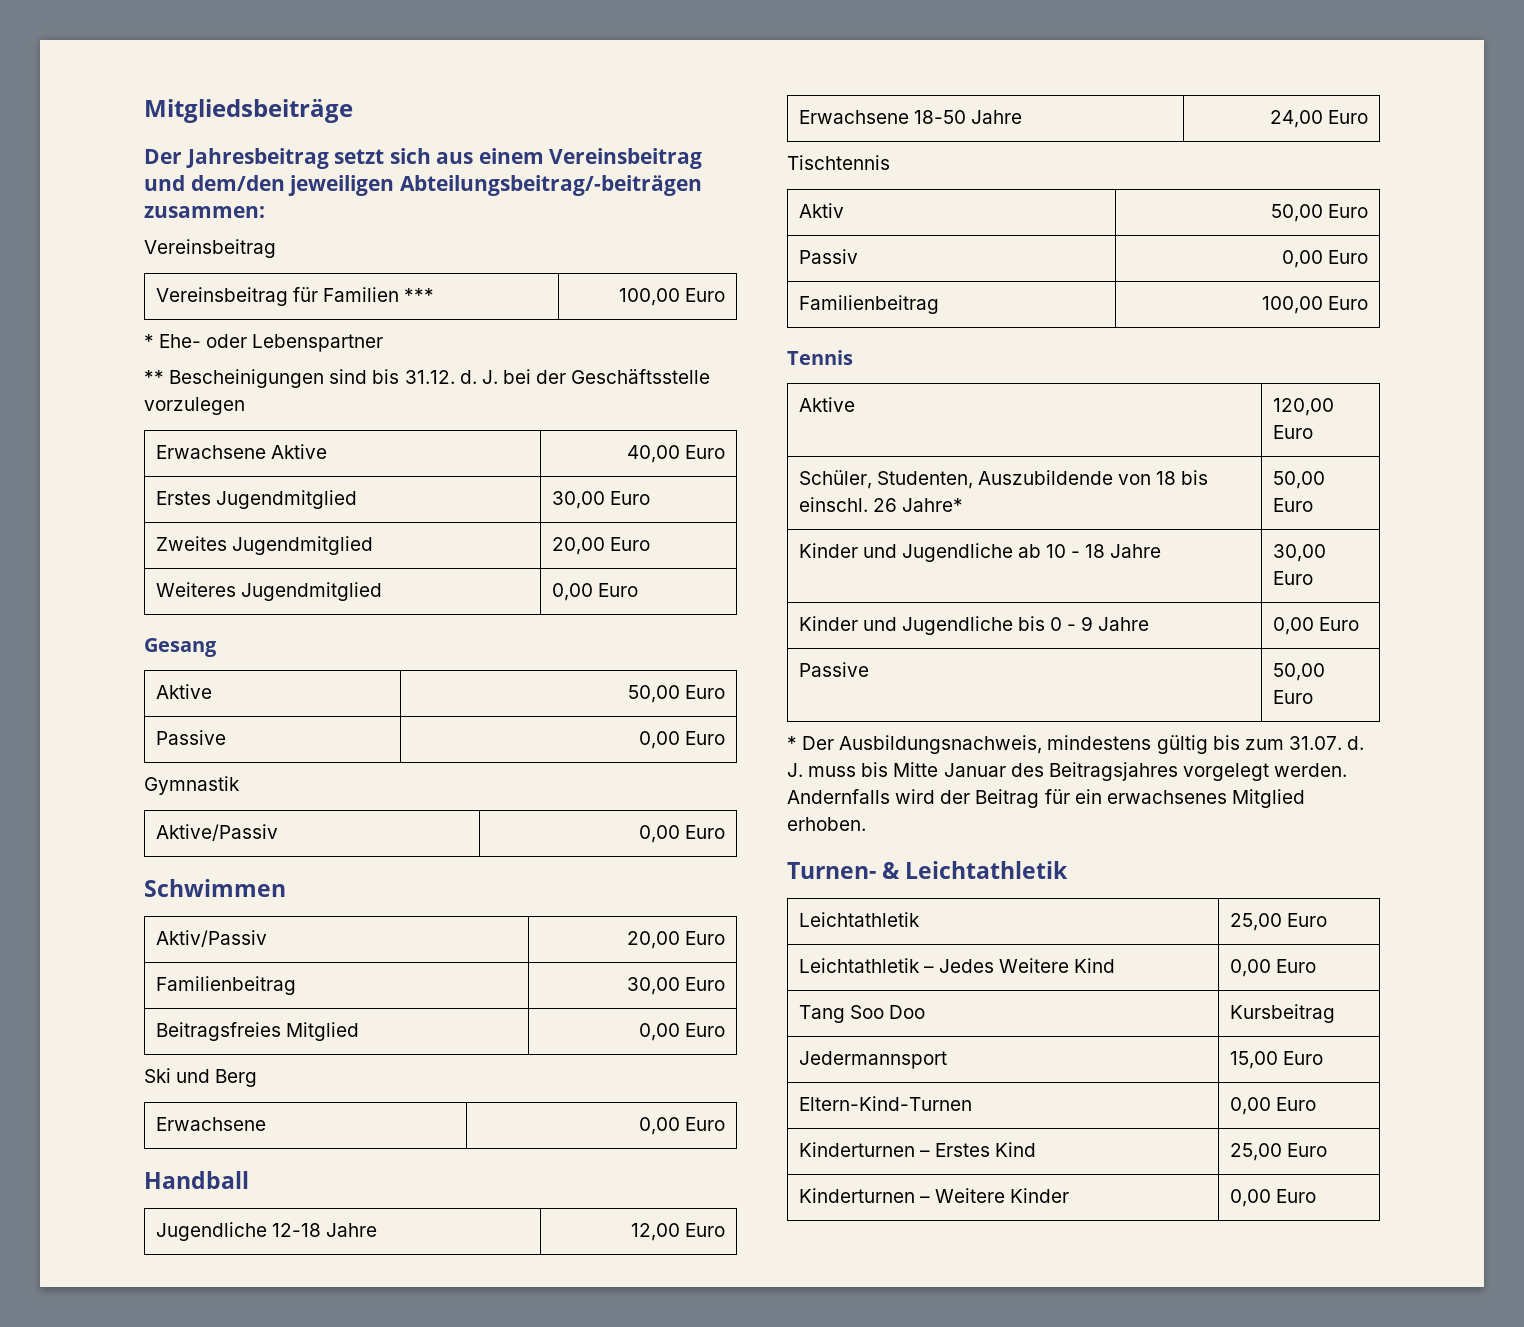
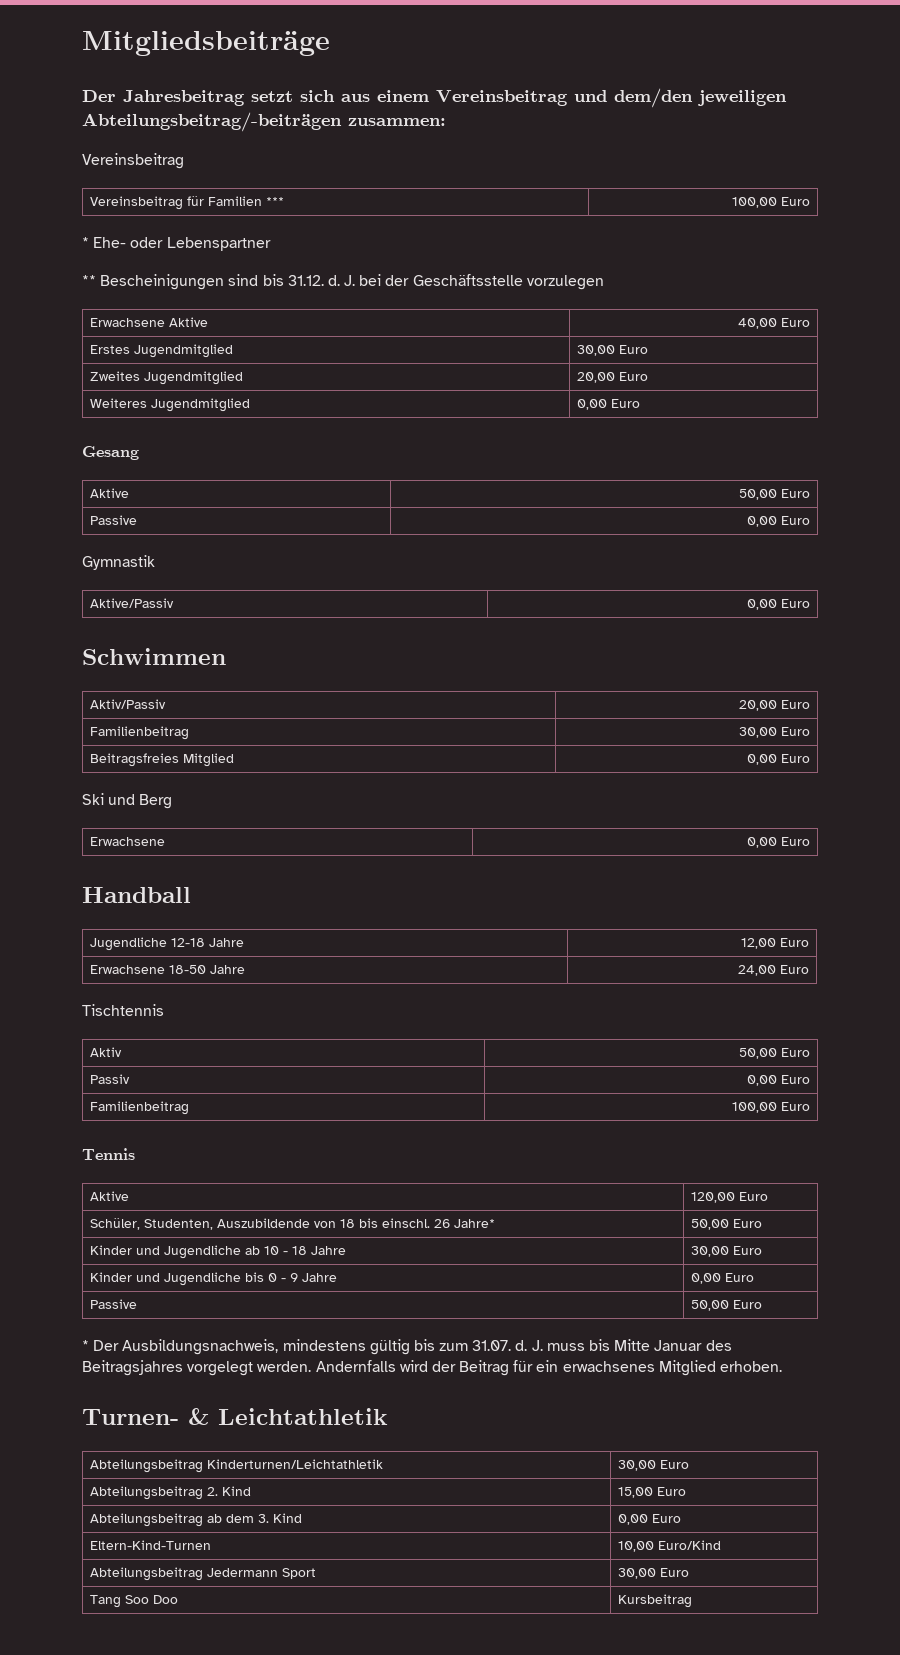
- Leichtathletik | 25,00 Euro
- Leichtathletik – Jedes Weitere Kind | 0,00 Euro
+ Abteilungsbeitrag Kinderturnen/Leichtathletik | 30,00 Euro
+ Abteilungsbeitrag 2. Kind | 15,00 Euro
+ Abteilungsbeitrag ab dem 3. Kind | 0,00 Euro
+ Eltern-Kind-Turnen | 10,00 Euro/Kind
+ Abteilungsbeitrag Jedermann Sport | 30,00 Euro
  Tang Soo Doo | Kursbeitrag
- Jedermannsport | 15,00 Euro
- Eltern-Kind-Turnen | 0,00 Euro
- Kinderturnen – Erstes Kind | 25,00 Euro
- Kinderturnen – Weitere Kinder | 0,00 Euro

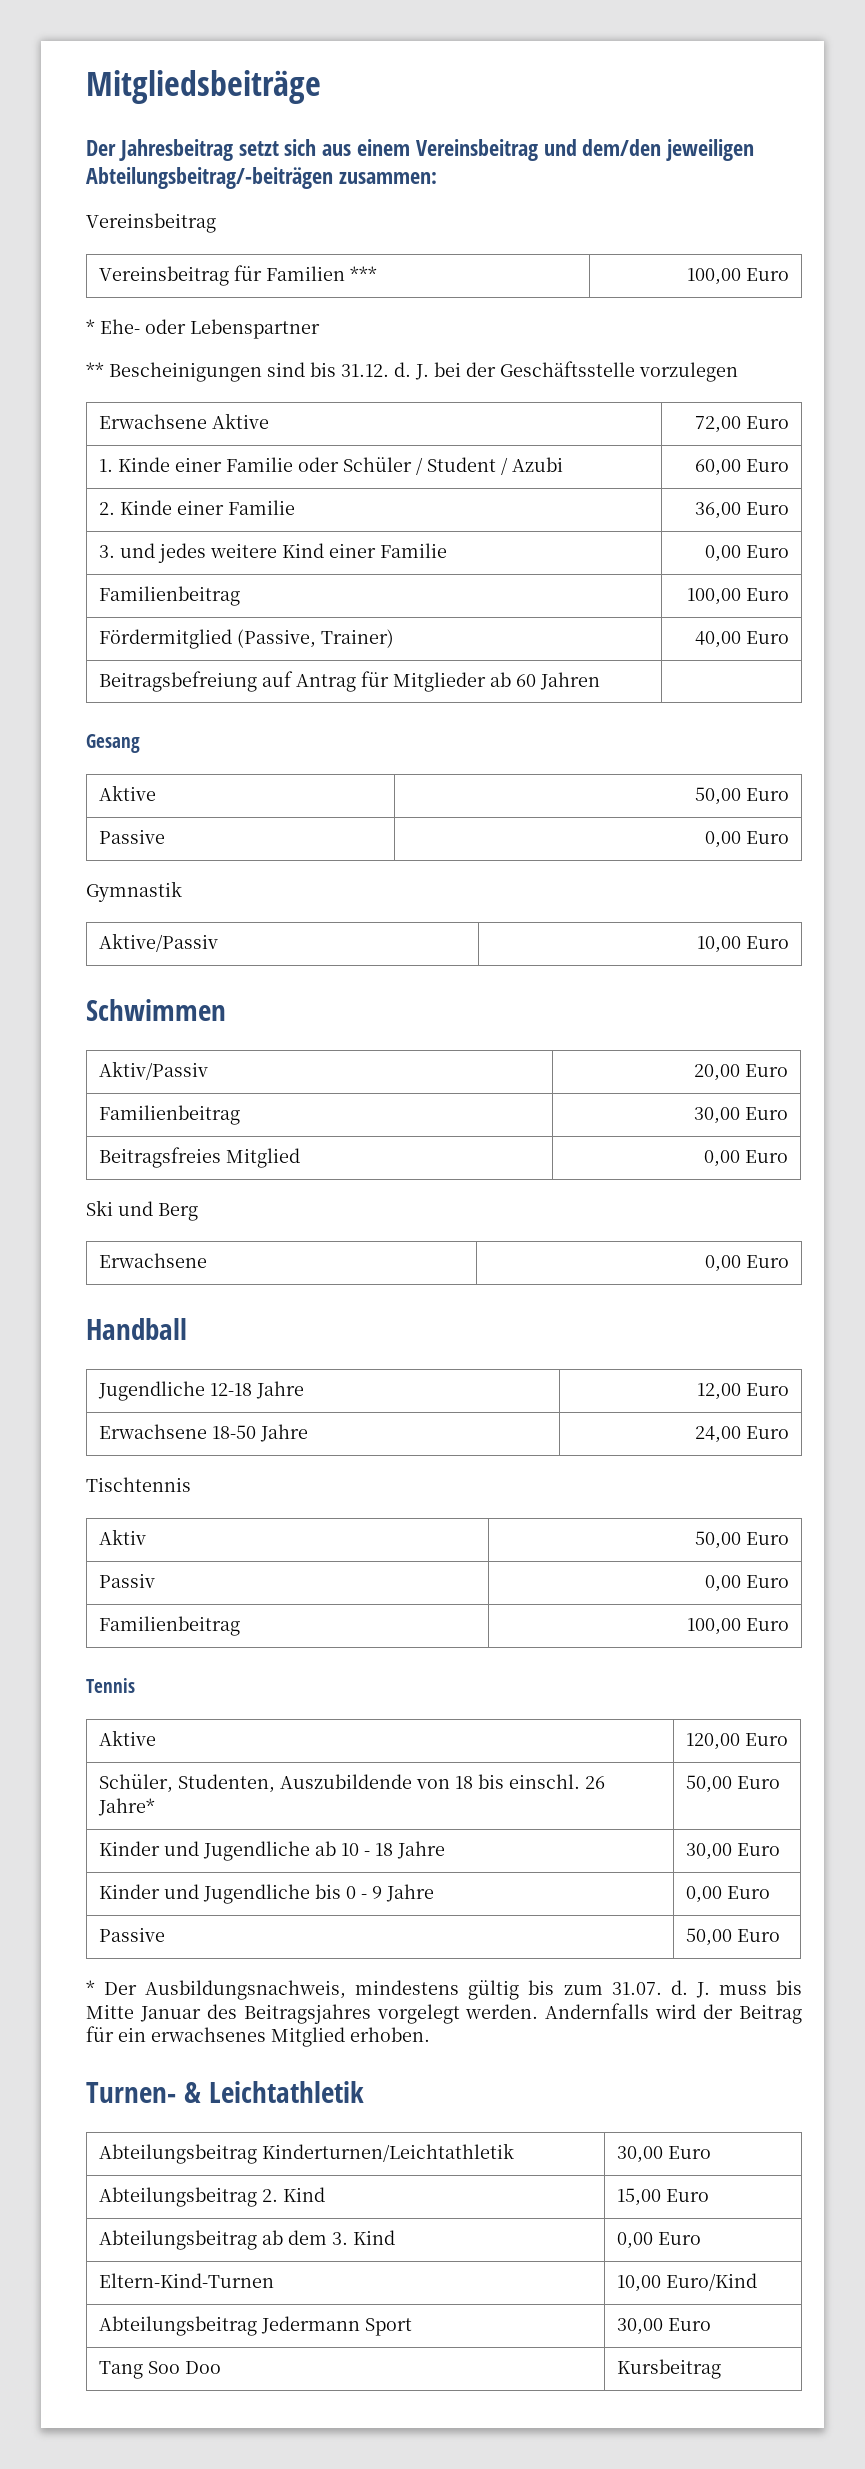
- Erwachsene Aktive | 40,00 Euro
- Erstes Jugendmitglied | 30,00 Euro
- Zweites Jugendmitglied | 20,00 Euro
- Weiteres Jugendmitglied | 0,00 Euro
+ Erwachsene Aktive | 72,00 Euro
+ 1. Kinde einer Familie oder Schüler / Student / Azubi | 60,00 Euro
+ 2. Kinde einer Familie | 36,00 Euro
+ 3. und jedes weitere Kind einer Familie | 0,00 Euro
+ Familienbeitrag | 100,00 Euro
+ Fördermitglied (Passive, Trainer) | 40,00 Euro
+ Beitragsbefreiung auf Antrag für Mitglieder ab 60 Jahren |
- Aktive/Passiv | 0,00 Euro
+ Aktive/Passiv | 10,00 Euro

